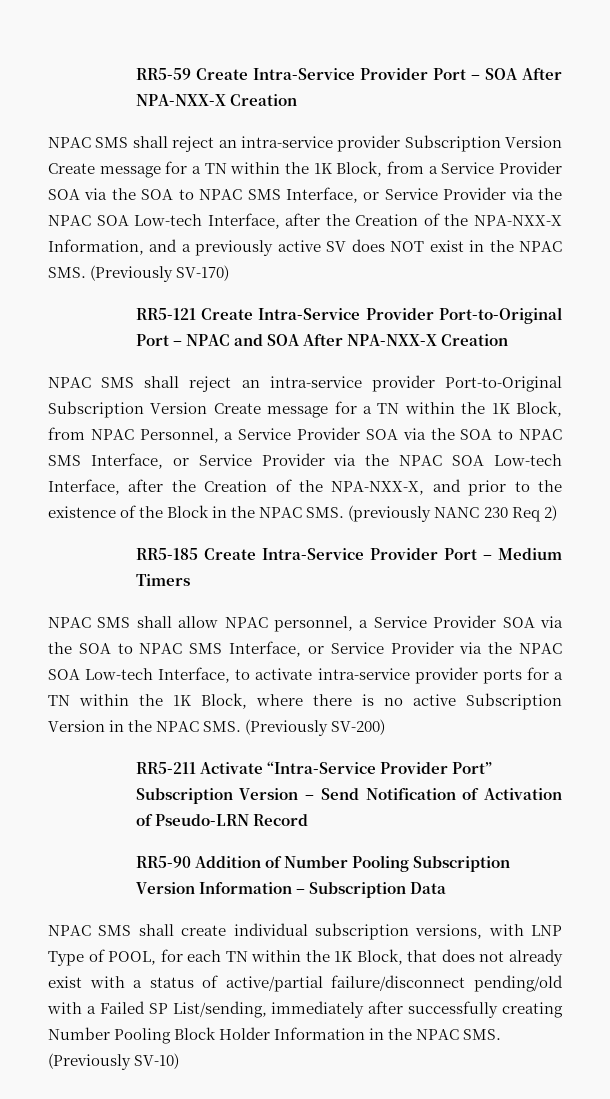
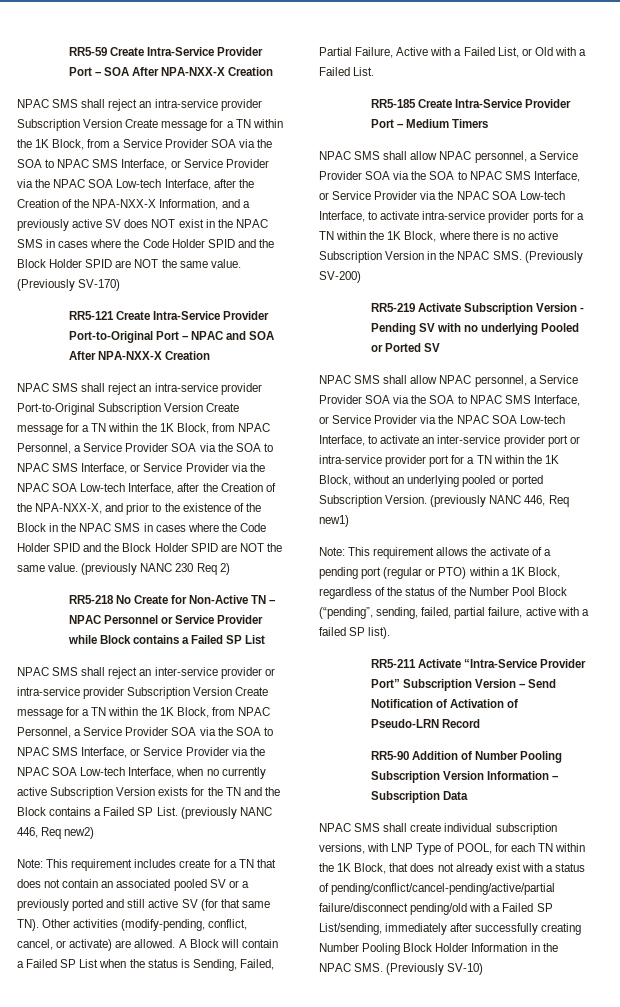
- NPAC SMS shall reject an intra-service provider Subscription Version Create message for a TN within the 1K Block, from a Service Provider SOA via the SOA to NPAC SMS Interface, or Service Provider via the NPAC SOA Low-tech Interface, after the Creation of the NPA-NXX-X Information, and a previously active SV does NOT exist in the NPAC SMS. (Previously SV-170)
+ NPAC SMS shall reject an intra-service provider Subscription Version Create message for a TN within the 1K Block, from a Service Provider SOA via the SOA to NPAC SMS Interface, or Service Provider via the NPAC SOA Low-tech Interface, after the Creation of the NPA-NXX-X Information, and a previously active SV does NOT exist in the NPAC SMS in cases where the Code Holder SPID and the Block Holder SPID are NOT the same value. (Previously SV-170)
- NPAC SMS shall reject an intra-service provider Port-to-Original Subscription Version Create message for a TN within the 1K Block, from NPAC Personnel, a Service Provider SOA via the SOA to NPAC SMS Interface, or Service Provider via the NPAC SOA Low-tech Interface, after the Creation of the NPA-NXX-X, and prior to the existence of the Block in the NPAC SMS. (previously NANC 230 Req 2)
+ NPAC SMS shall reject an intra-service provider Port-to-Original Subscription Version Create message for a TN within the 1K Block, from NPAC Personnel, a Service Provider SOA via the SOA to NPAC SMS Interface, or Service Provider via the NPAC SOA Low-tech Interface, after the Creation of the NPA-NXX-X, and prior to the existence of the Block in the NPAC SMS in cases where the Code Holder SPID and the Block Holder SPID are NOT the same value. (previously NANC 230 Req 2)
+ RR5-218 No Create for Non-Active TN – NPAC Personnel or Service Provider while Block contains a Failed SP List
+ NPAC SMS shall reject an inter-service provider or intra-service provider Subscription Version Create message for a TN within the 1K Block, from NPAC Personnel, a Service Provider SOA via the SOA to NPAC SMS Interface, or Service Provider via the NPAC SOA Low-tech Interface, when no currently active Subscription Version exists for the TN and the Block contains a Failed SP List. (previously NANC 446, Req new2)
+ Note: This requirement includes create for a TN that does not contain an associated pooled SV or a previously ported and still active SV (for that same TN). Other activities (modify-pending, conflict, cancel, or activate) are allowed. A Block will contain a Failed SP List when the status is Sending, Failed, Partial Failure, Active with a Failed List, or Old with a Failed List.
+ RR5-219 Activate Subscription Version - Pending SV with no underlying Pooled or Ported SV
+ NPAC SMS shall allow NPAC personnel, a Service Provider SOA via the SOA to NPAC SMS Interface, or Service Provider via the NPAC SOA Low-tech Interface, to activate an inter-service provider port or intra-service provider port for a TN within the 1K Block, without an underlying pooled or ported Subscription Version. (previously NANC 446, Req new1)
+ Note: This requirement allows the activate of a pending port (regular or PTO) within a 1K Block, regardless of the status of the Number Pool Block (“pending”, sending, failed, partial failure, active with a failed SP list).
- NPAC SMS shall create individual subscription versions, with LNP Type of POOL, for each TN within the 1K Block, that does not already exist with a status of active/partial failure/disconnect pending/old with a Failed SP List/sending, immediately after successfully creating Number Pooling Block Holder Information in the NPAC SMS. (Previously SV-10)
+ NPAC SMS shall create individual subscription versions, with LNP Type of POOL, for each TN within the 1K Block, that does not already exist with a status of pending/conflict/cancel-pending/active/partial failure/disconnect pending/old with a Failed SP List/sending, immediately after successfully creating Number Pooling Block Holder Information in the NPAC SMS. (Previously SV-10)

